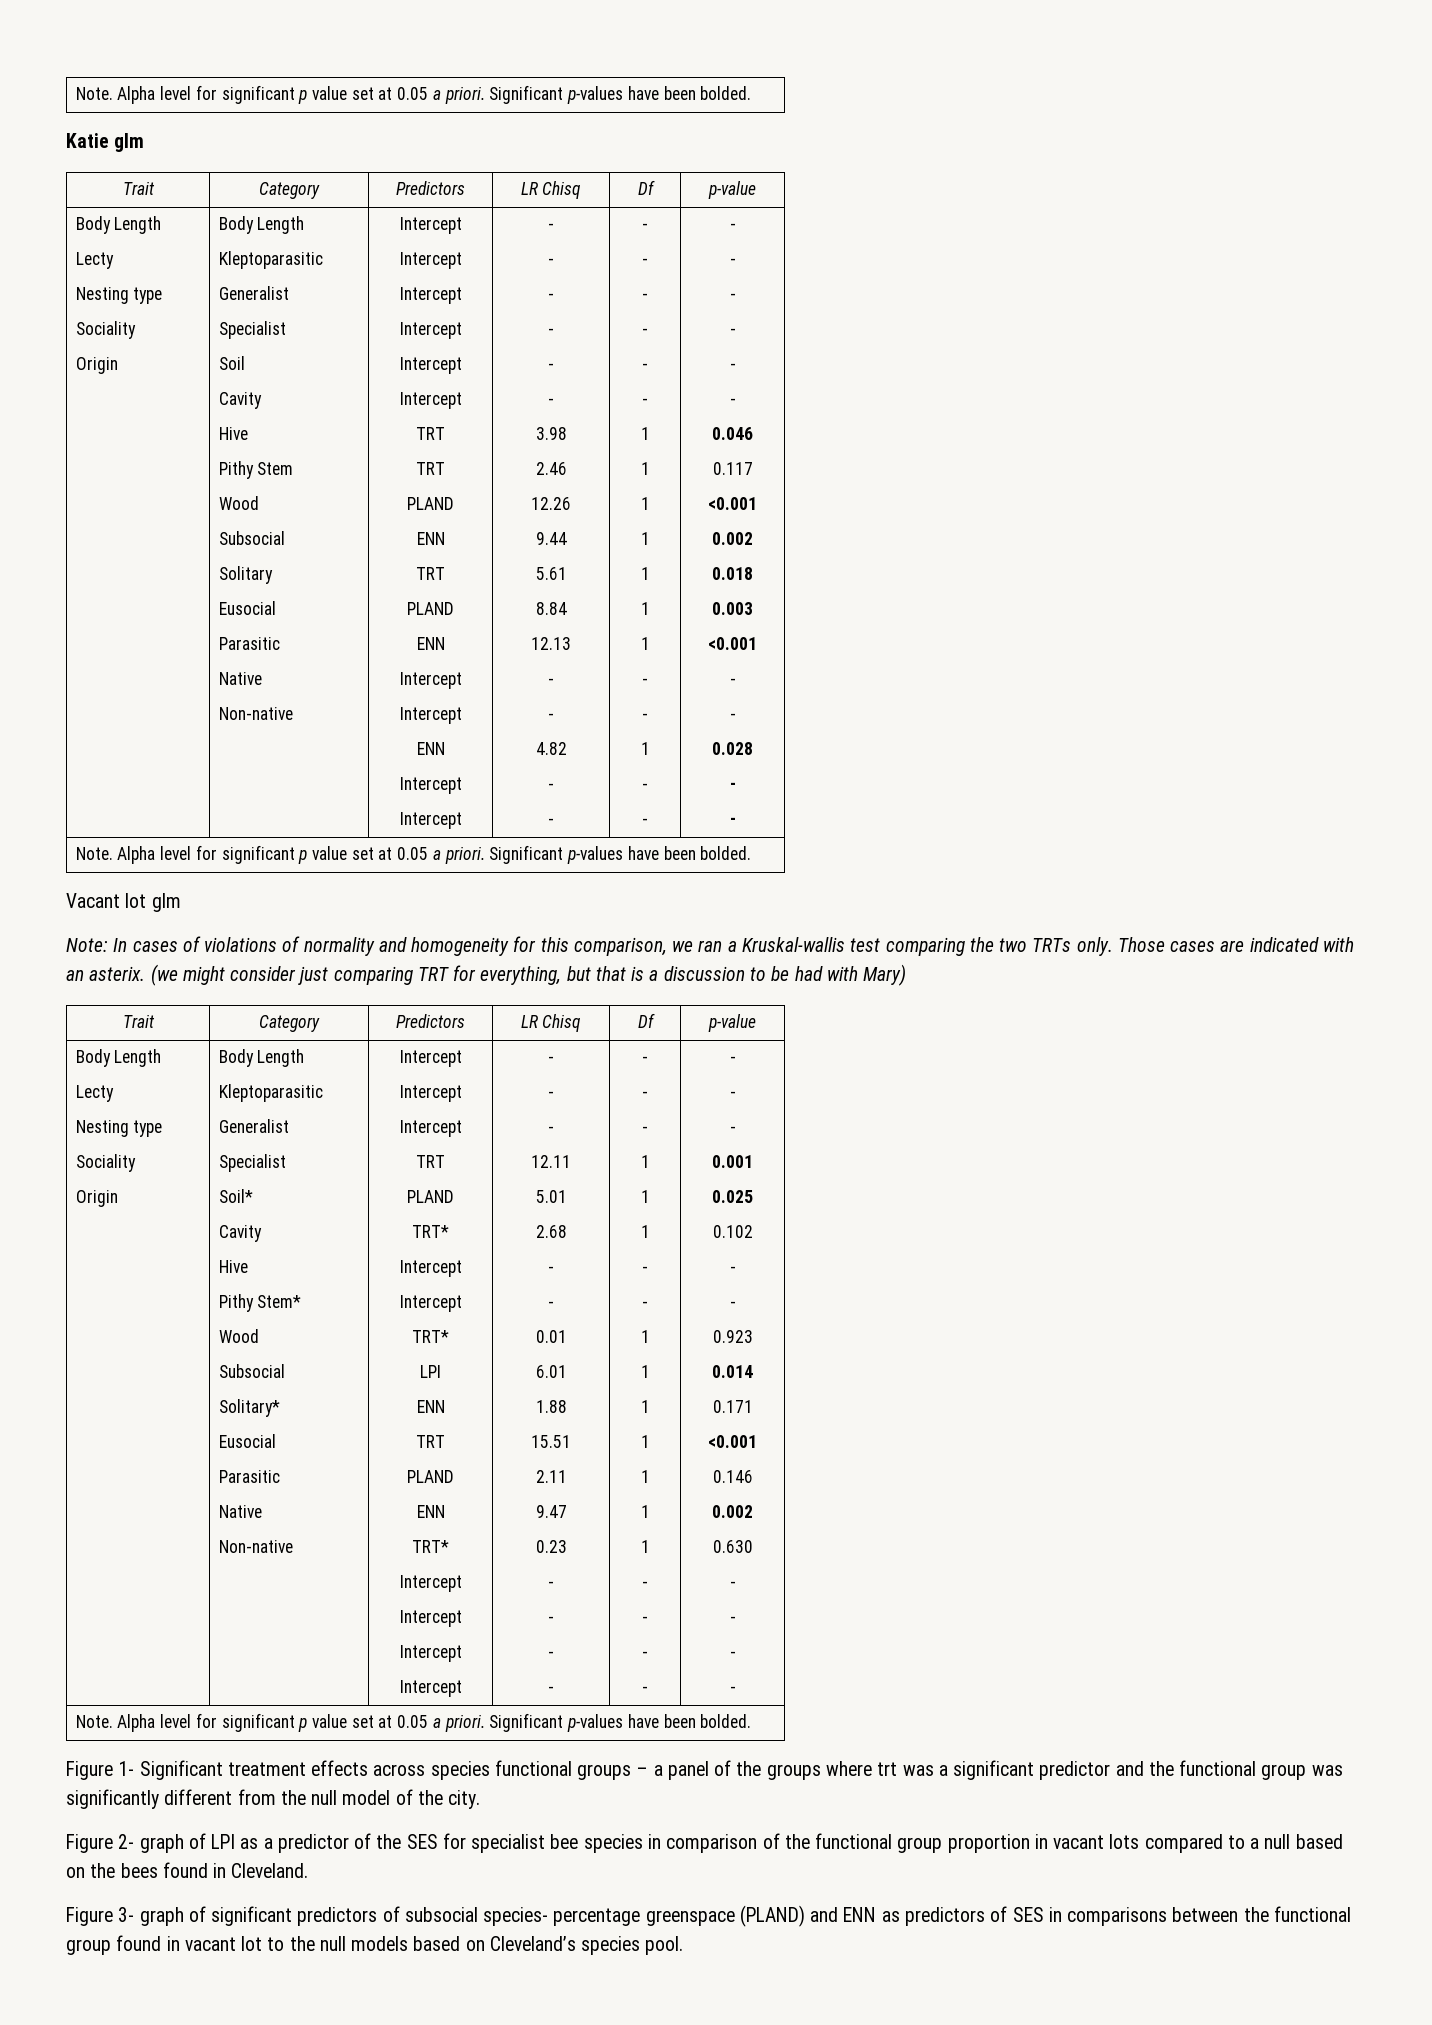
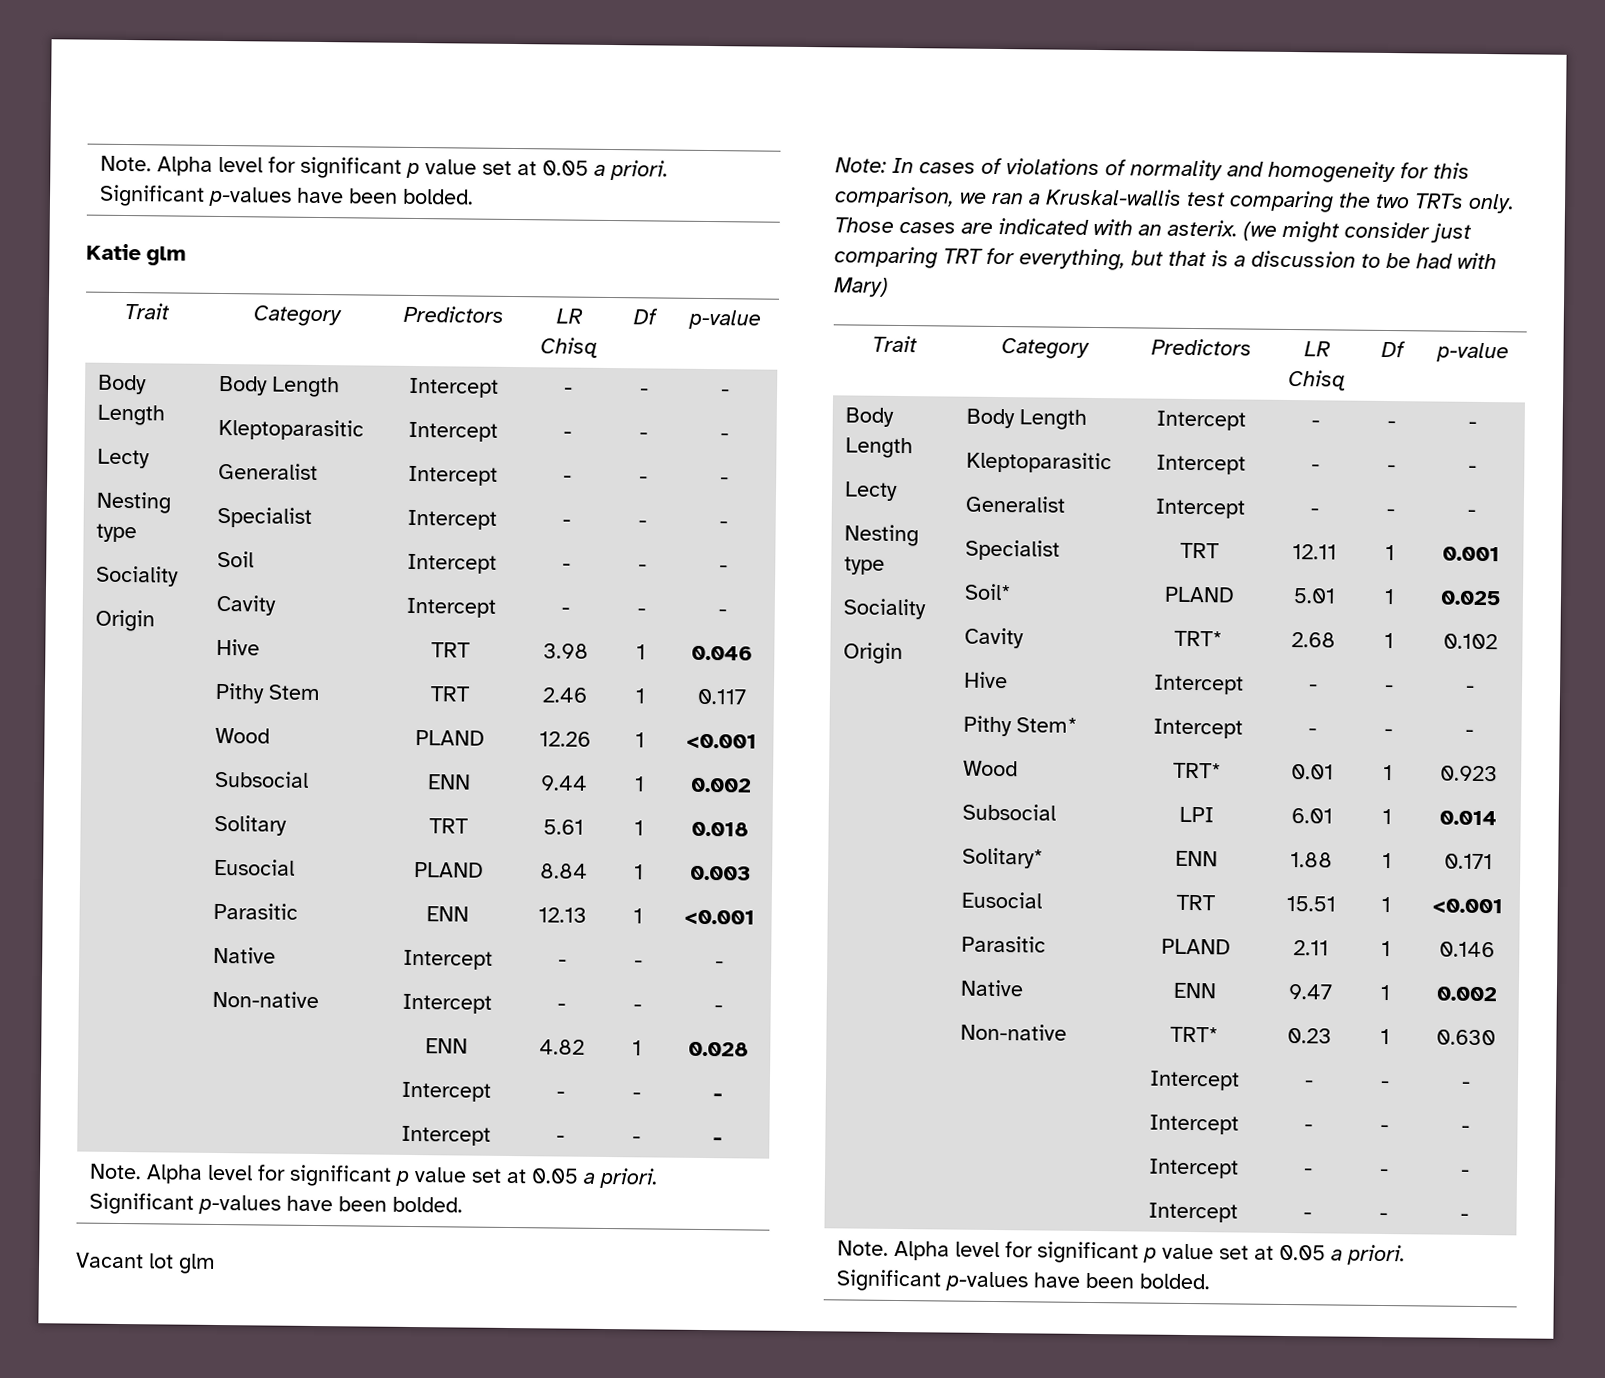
- Figure 1- Significant treatment effects across species functional groups – a panel of the groups where trt was a significant predictor and the functional group was significantly different from the null model of the city.
- Figure 2- graph of LPI as a predictor of the SES for specialist bee species in comparison of the functional group proportion in vacant lots compared to a null based on the bees found in Cleveland.
- Figure 3- graph of significant predictors of subsocial species- percentage greenspace (PLAND) and ENN as predictors of SES in comparisons between the functional group found in vacant lot to the null models based on Cleveland’s species pool.

